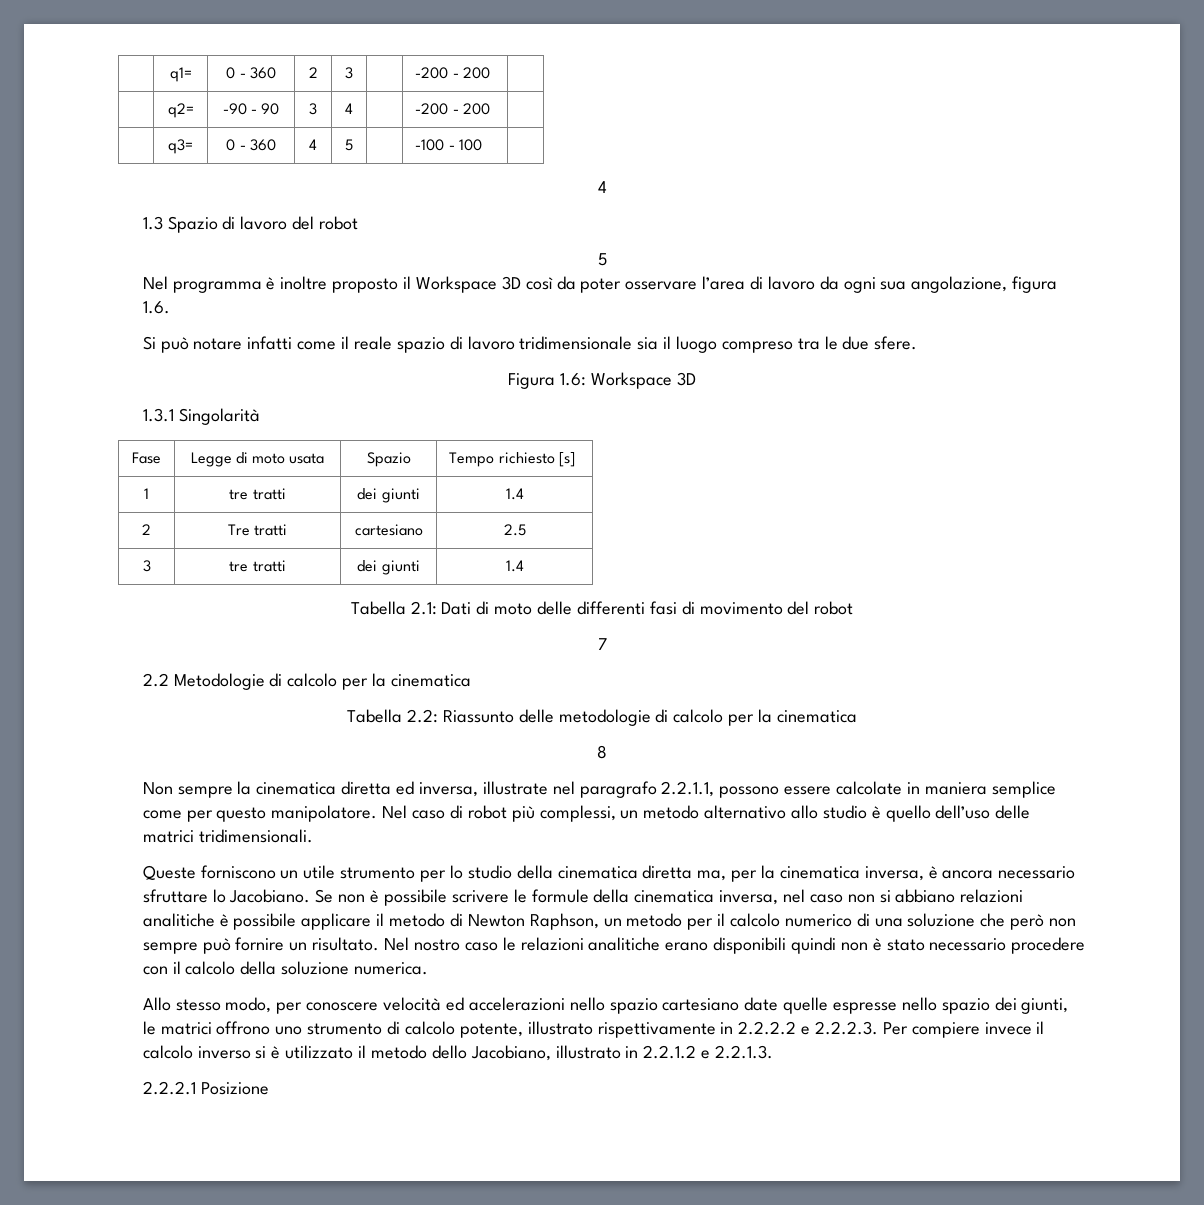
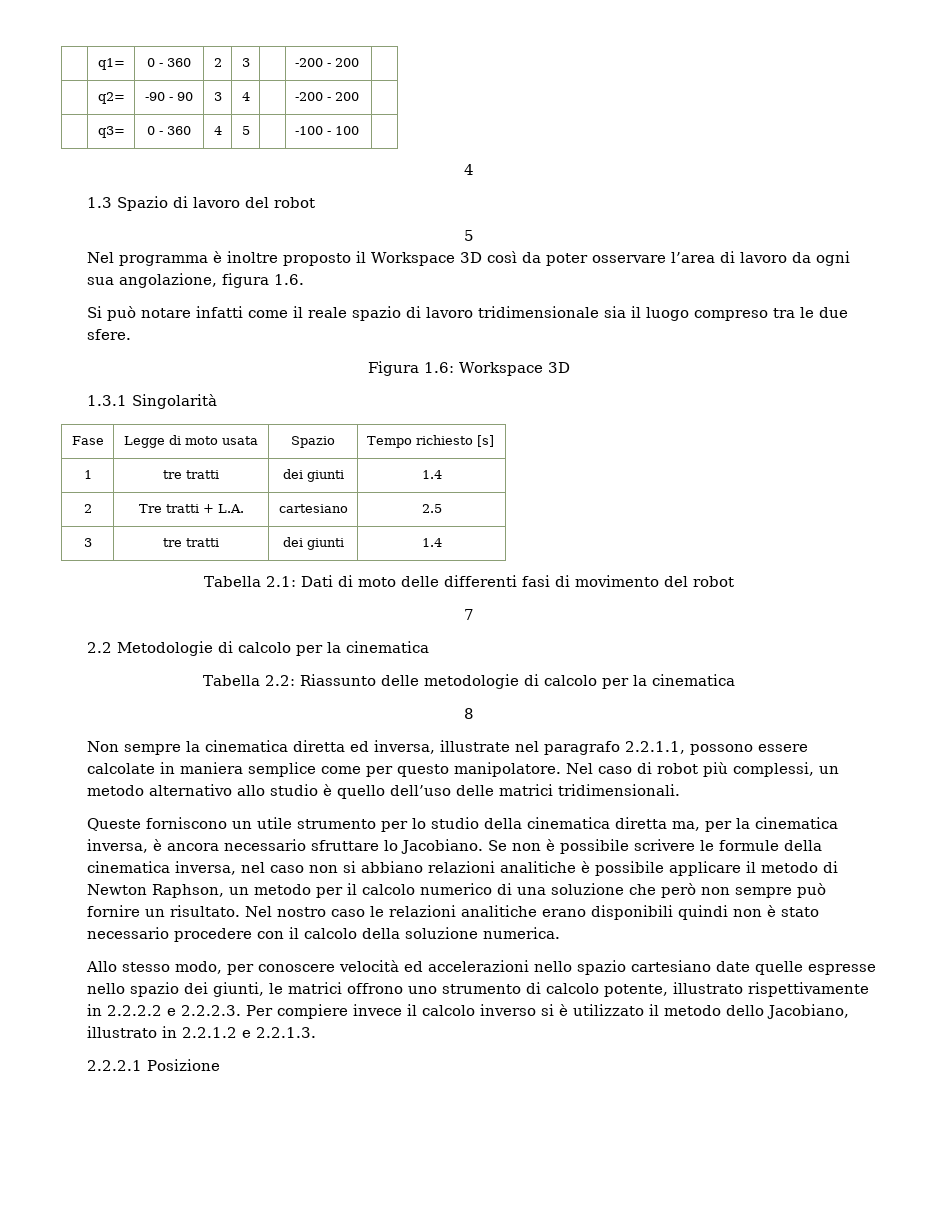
- 2 | Tre tratti | cartesiano | 2.5
+ 2 | Tre tratti + L.A. | cartesiano | 2.5

